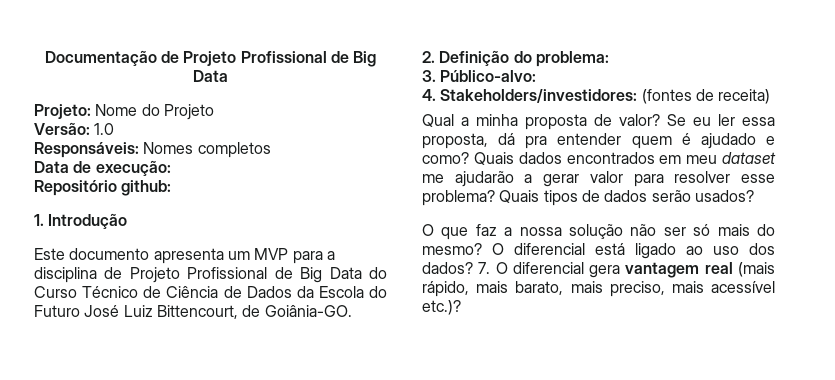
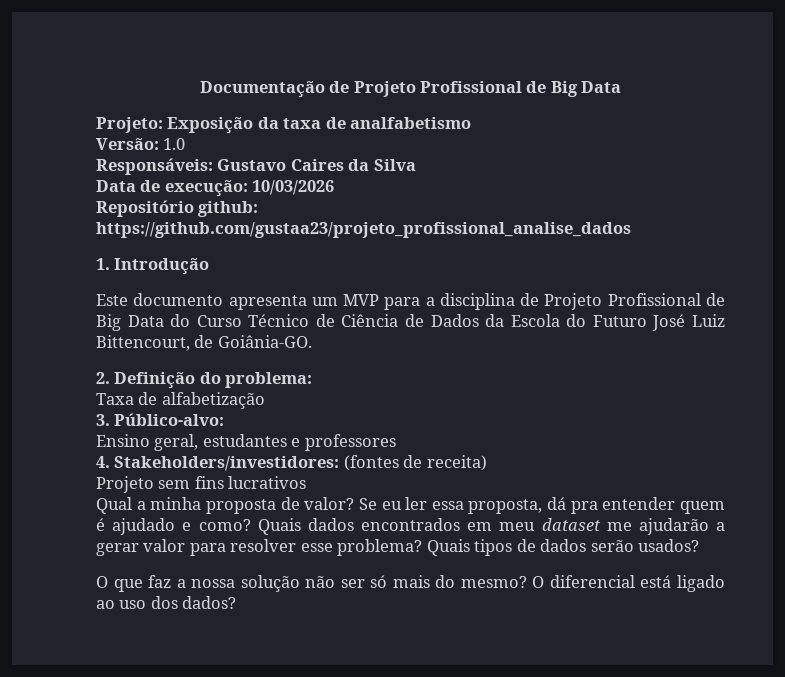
- Projeto: Nome do Projeto
+ Projeto: Exposição da taxa de analfabetismo
- Responsáveis: Nomes completos
+ Responsáveis: Gustavo Caires da Silva
- Data de execução:
+ Data de execução: 10/03/2026
- Repositório github:
+ Repositório github: https://github.com/gustaa23/projeto_profissional_analise_dados
+ Taxa de alfabetização
+ Ensino geral, estudantes e professores
+ Projeto sem fins lucrativos
- 7. O diferencial gera vantagem real (mais rápido, mais barato, mais preciso, mais acessível etc.)?

